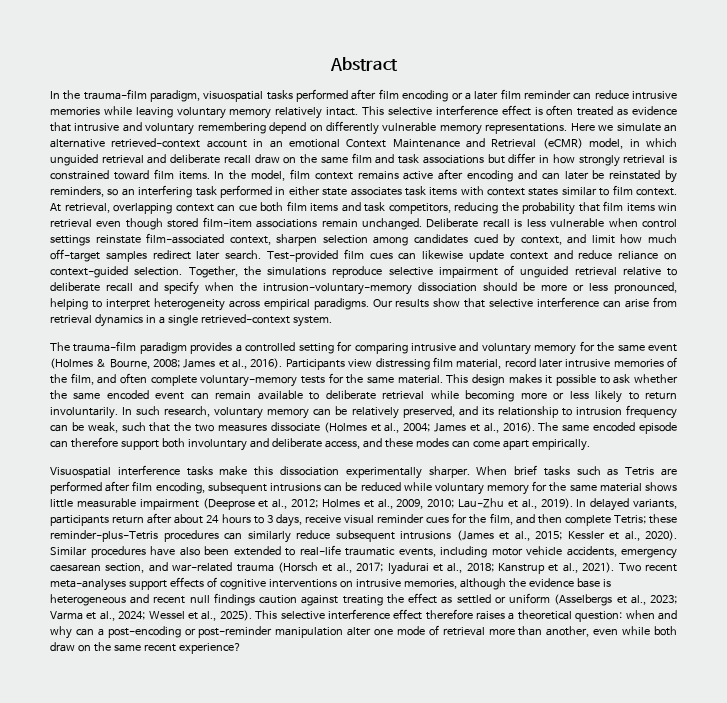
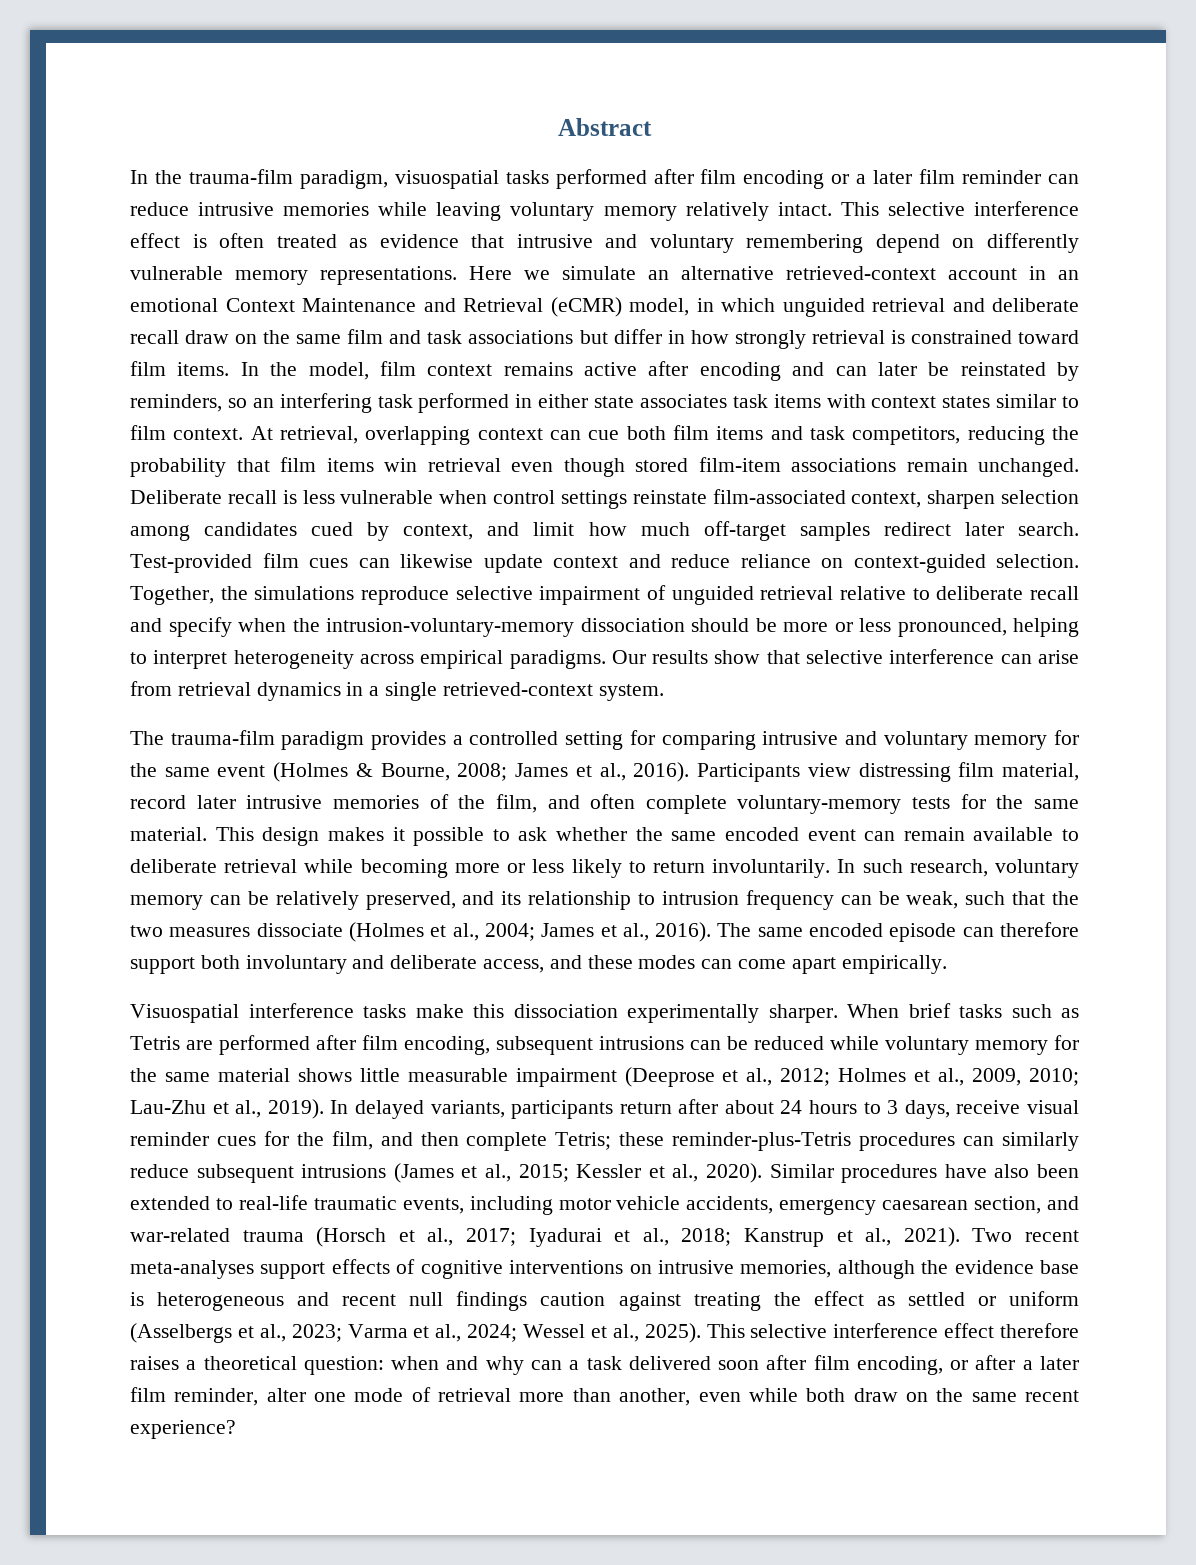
- This selective interference effect therefore raises a theoretical question: when and why can a post-encoding or post-reminder manipulation alter one mode of retrieval more than another, even while both draw on the same recent experience?
+ This selective interference effect therefore raises a theoretical question: when and why can a task delivered soon after film encoding, or after a later film reminder, alter one mode of retrieval more than another, even while both draw on the same recent experience?

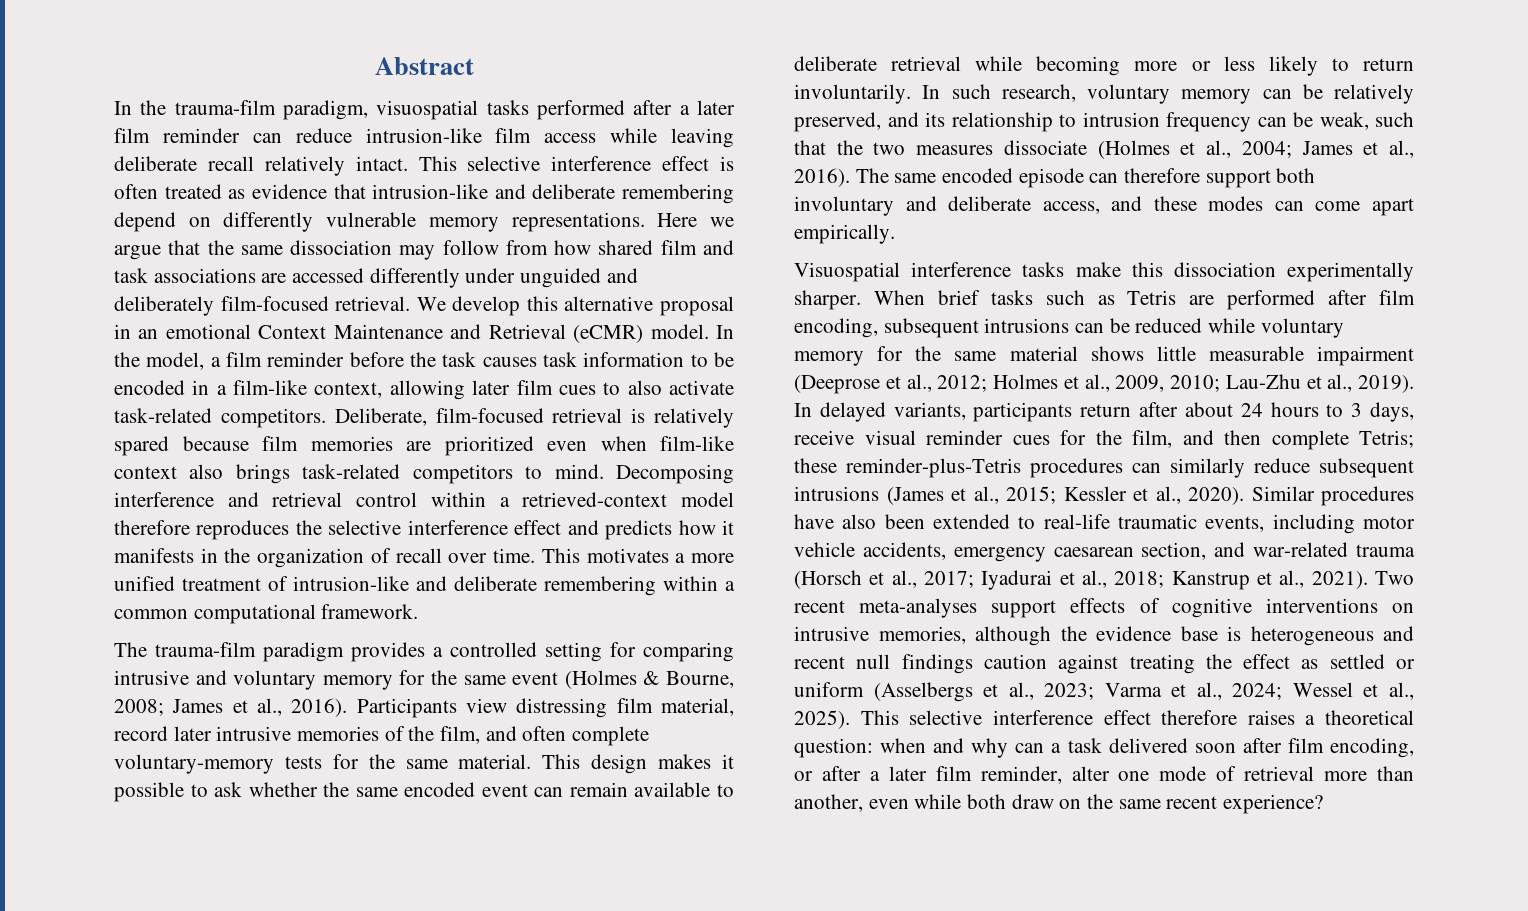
- In the trauma-film paradigm, visuospatial tasks performed after film encoding or a later film reminder can reduce intrusive memories while leaving voluntary memory relatively intact.
+ In the trauma-film paradigm, visuospatial tasks performed after a later film reminder can reduce intrusion-like film access while leaving deliberate recall relatively intact.
- This selective interference effect is often treated as evidence that intrusive and voluntary remembering depend on differently vulnerable memory representations.
+ This selective interference effect is often treated as evidence that intrusion-like and deliberate remembering depend on differently vulnerable memory representations.
- Here we simulate an alternative retrieved-context account in an emotional Context Maintenance and Retrieval (eCMR) model, in which unguided retrieval and deliberate recall draw on the same film and task associations but differ in how strongly retrieval is constrained toward film items. In the model, film context remains active after encoding and can later be reinstated by reminders, so an interfering task performed in either state associates task items with context states similar to film context. At retrieval, overlapping context can cue both film items and task competitors, reducing the probability that film items win retrieval even though stored film-item associations remain unchanged. Deliberate recall is less vulnerable when control settings reinstate film-associated context, sharpen selection among candidates cued by context, and limit how much off-target samples redirect later search. Test-provided film cues can likewise update context and reduce reliance on context-guided selection. Together, the simulations reproduce selective impairment of unguided retrieval relative to deliberate recall and specify when the intrusion-voluntary-memory dissociation should be more or less pronounced, helping to interpret heterogeneity across empirical paradigms. Our results show that selective interference can arise from retrieval dynamics in a single retrieved-context system.
+ Here we argue that the same dissociation may follow from how shared film and task associations are accessed differently under unguided and deliberately film-focused retrieval. We develop this alternative proposal in an emotional Context Maintenance and Retrieval (eCMR) model. In the model, a film reminder before the task causes task information to be encoded in a film-like context, allowing later film cues to also activate task-related competitors. Deliberate, film-focused retrieval is relatively spared because film memories are prioritized even when film-like context also brings task-related competitors to mind. Decomposing interference and retrieval control within a retrieved-context model therefore reproduces the selective interference effect and predicts how it manifests in the organization of recall over time. This motivates a more unified treatment of intrusion-like and deliberate remembering within a common computational framework.

